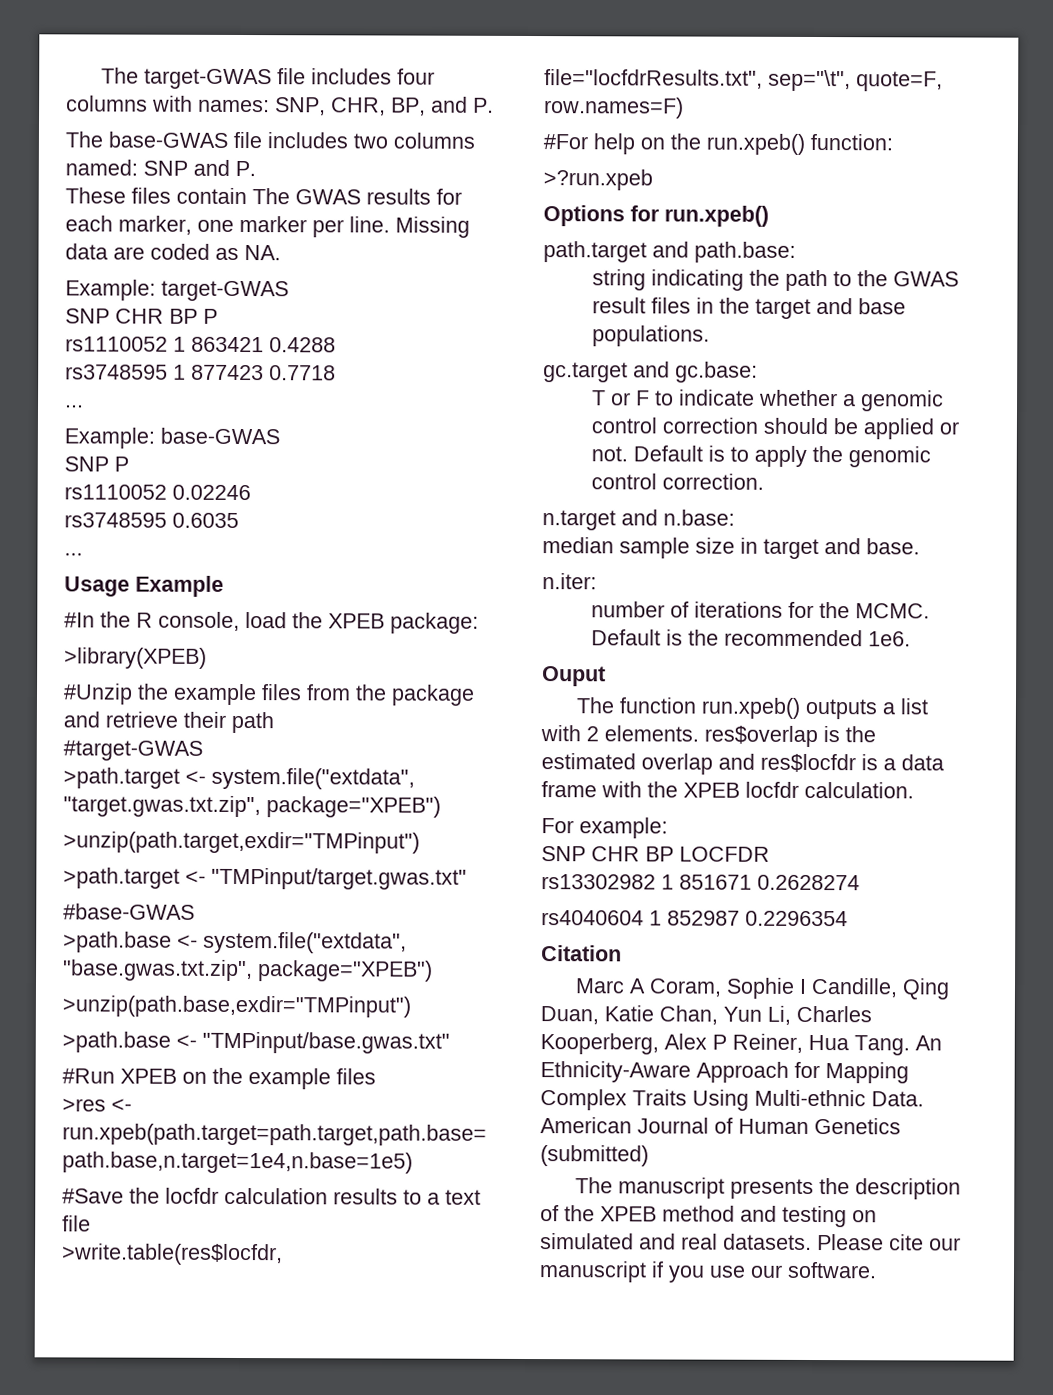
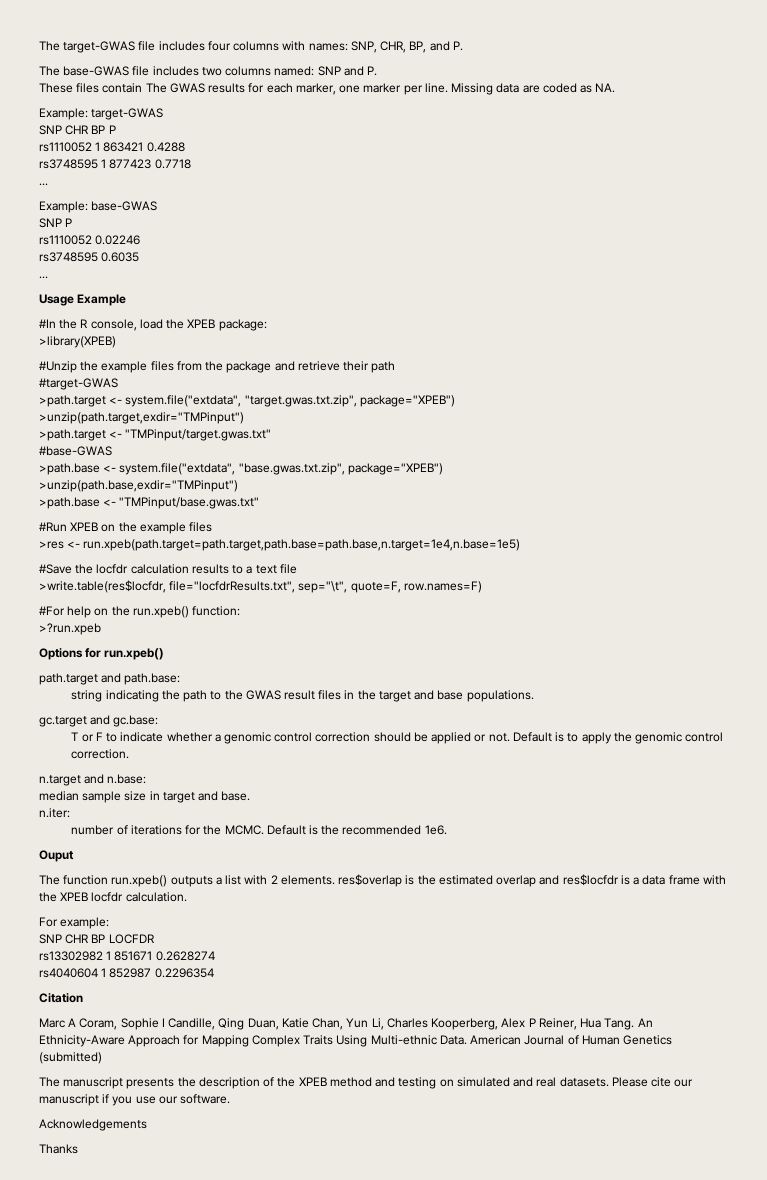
+ Acknowledgements
+ Thanks

